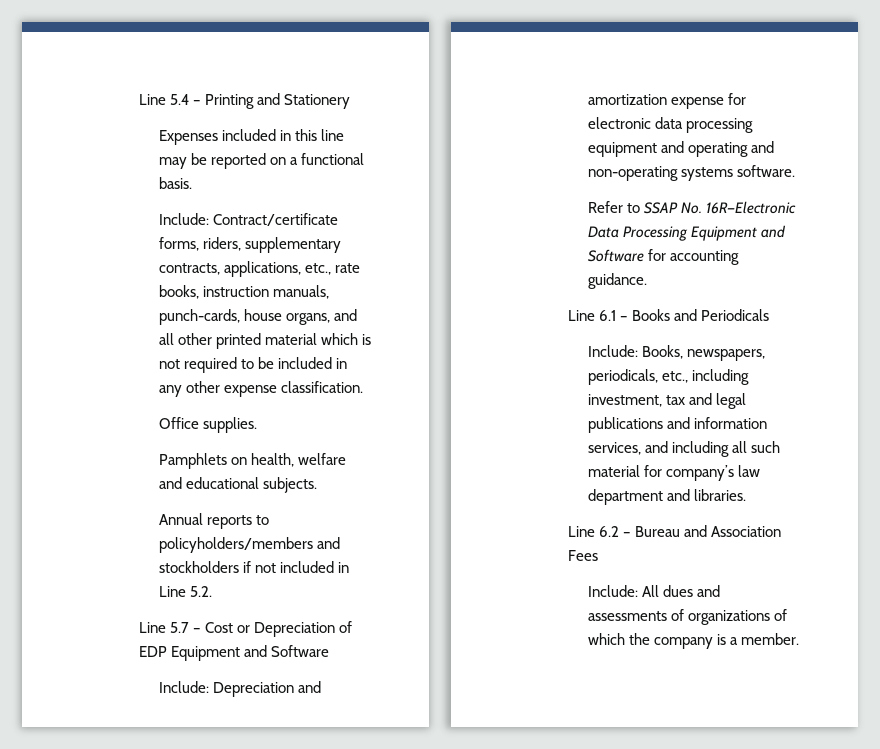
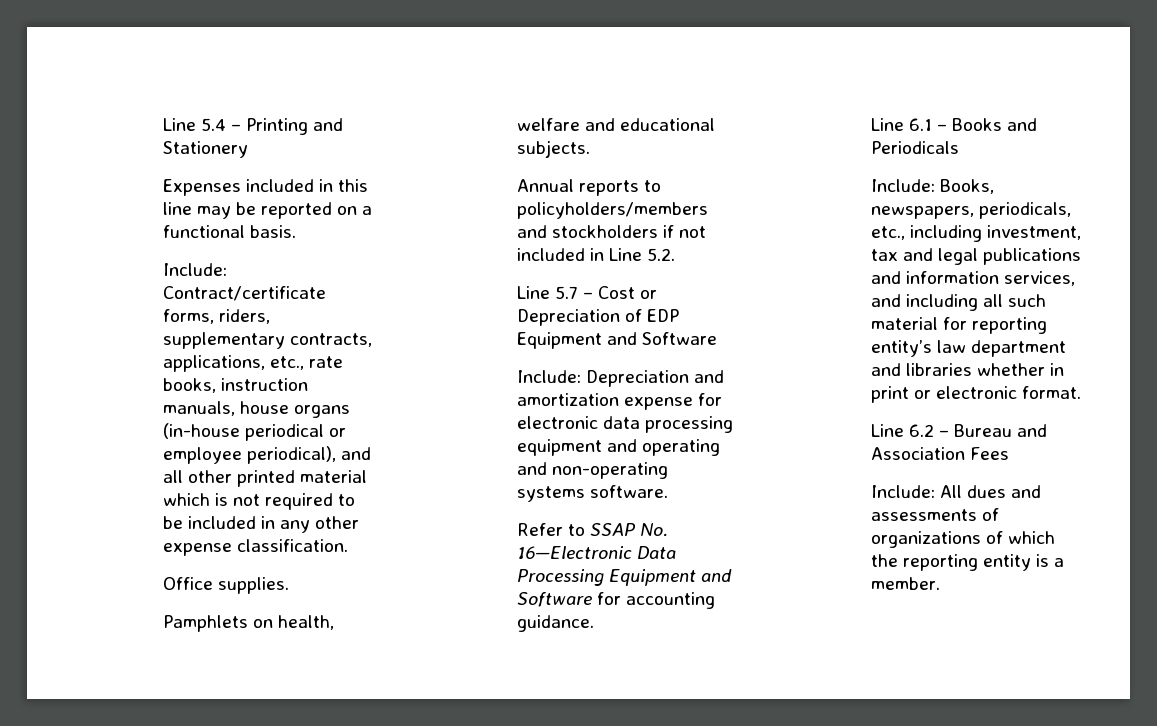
- Include: Contract/certificate forms, riders, supplementary contracts, applications, etc., rate books, instruction manuals, punch-cards, house organs, and all other printed material which is not required to be included in any other expense classification.
+ Include: Contract/certificate forms, riders, supplementary contracts, applications, etc., rate books, instruction manuals, house organs (in-house periodical or employee periodical), and all other printed material which is not required to be included in any other expense classification.
- Refer to SSAP No. 16R—Electronic Data Processing Equipment and Software for accounting guidance.
+ Refer to SSAP No. 16—Electronic Data Processing Equipment and Software for accounting guidance.
- Include: Books, newspapers, periodicals, etc., including investment, tax and legal publications and information services, and including all such material for company’s law department and libraries.
+ Include: Books, newspapers, periodicals, etc., including investment, tax and legal publications and information services, and including all such material for reporting entity’s law department and libraries whether in print or electronic format.
- Include: All dues and assessments of organizations of which the company is a member.
+ Include: All dues and assessments of organizations of which the reporting entity is a member.

